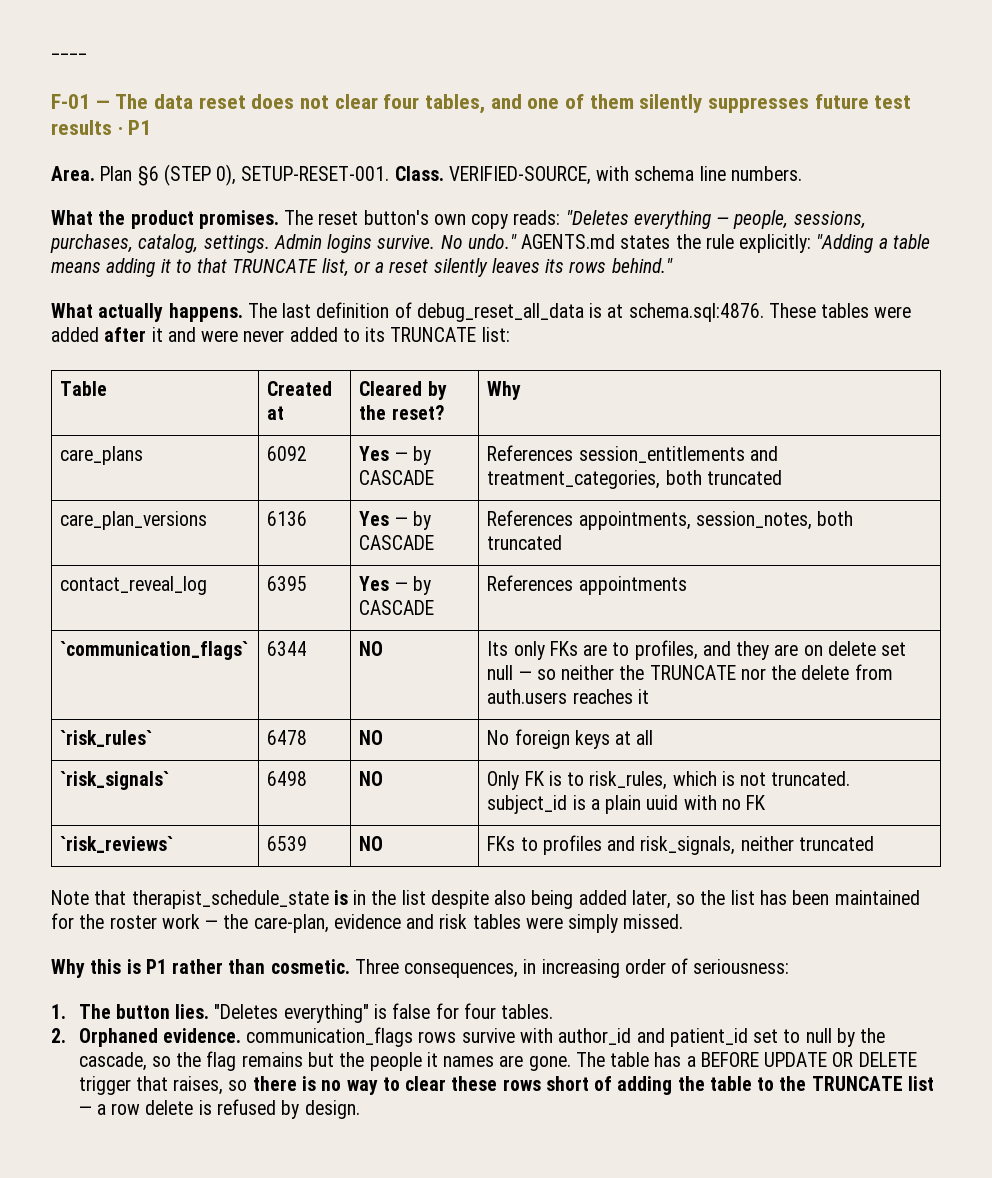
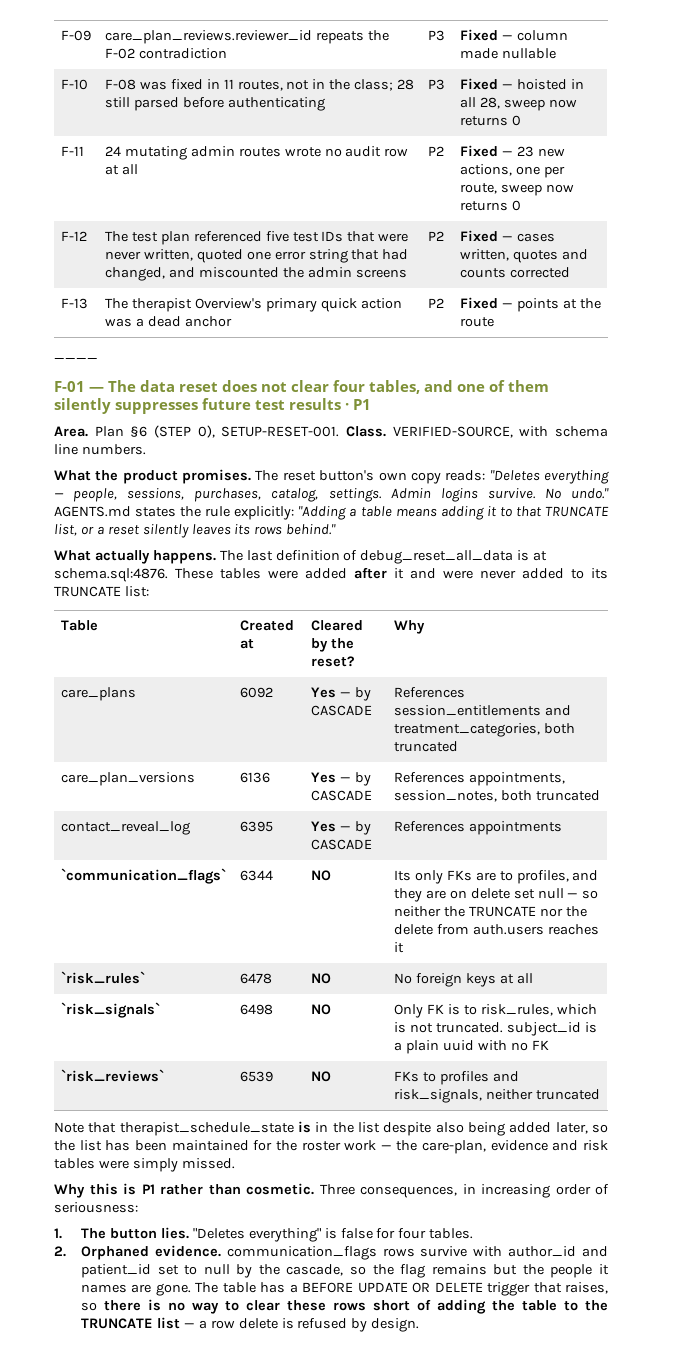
+ F-09 | care_plan_reviews.reviewer_id repeats the F-02 contradiction | P3 | Fixed — column made nullable
+ F-10 | F-08 was fixed in 11 routes, not in the class; 28 still parsed before authenticating | P3 | Fixed — hoisted in all 28, sweep now returns 0
+ F-11 | 24 mutating admin routes wrote no audit row at all | P2 | Fixed — 23 new actions, one per route, sweep now returns 0
+ F-12 | The test plan referenced five test IDs that were never written, quoted one error string that had changed, and miscounted the admin screens | P2 | Fixed — cases written, quotes and counts corrected
+ F-13 | The therapist Overview's primary quick action was a dead anchor | P2 | Fixed — points at the route

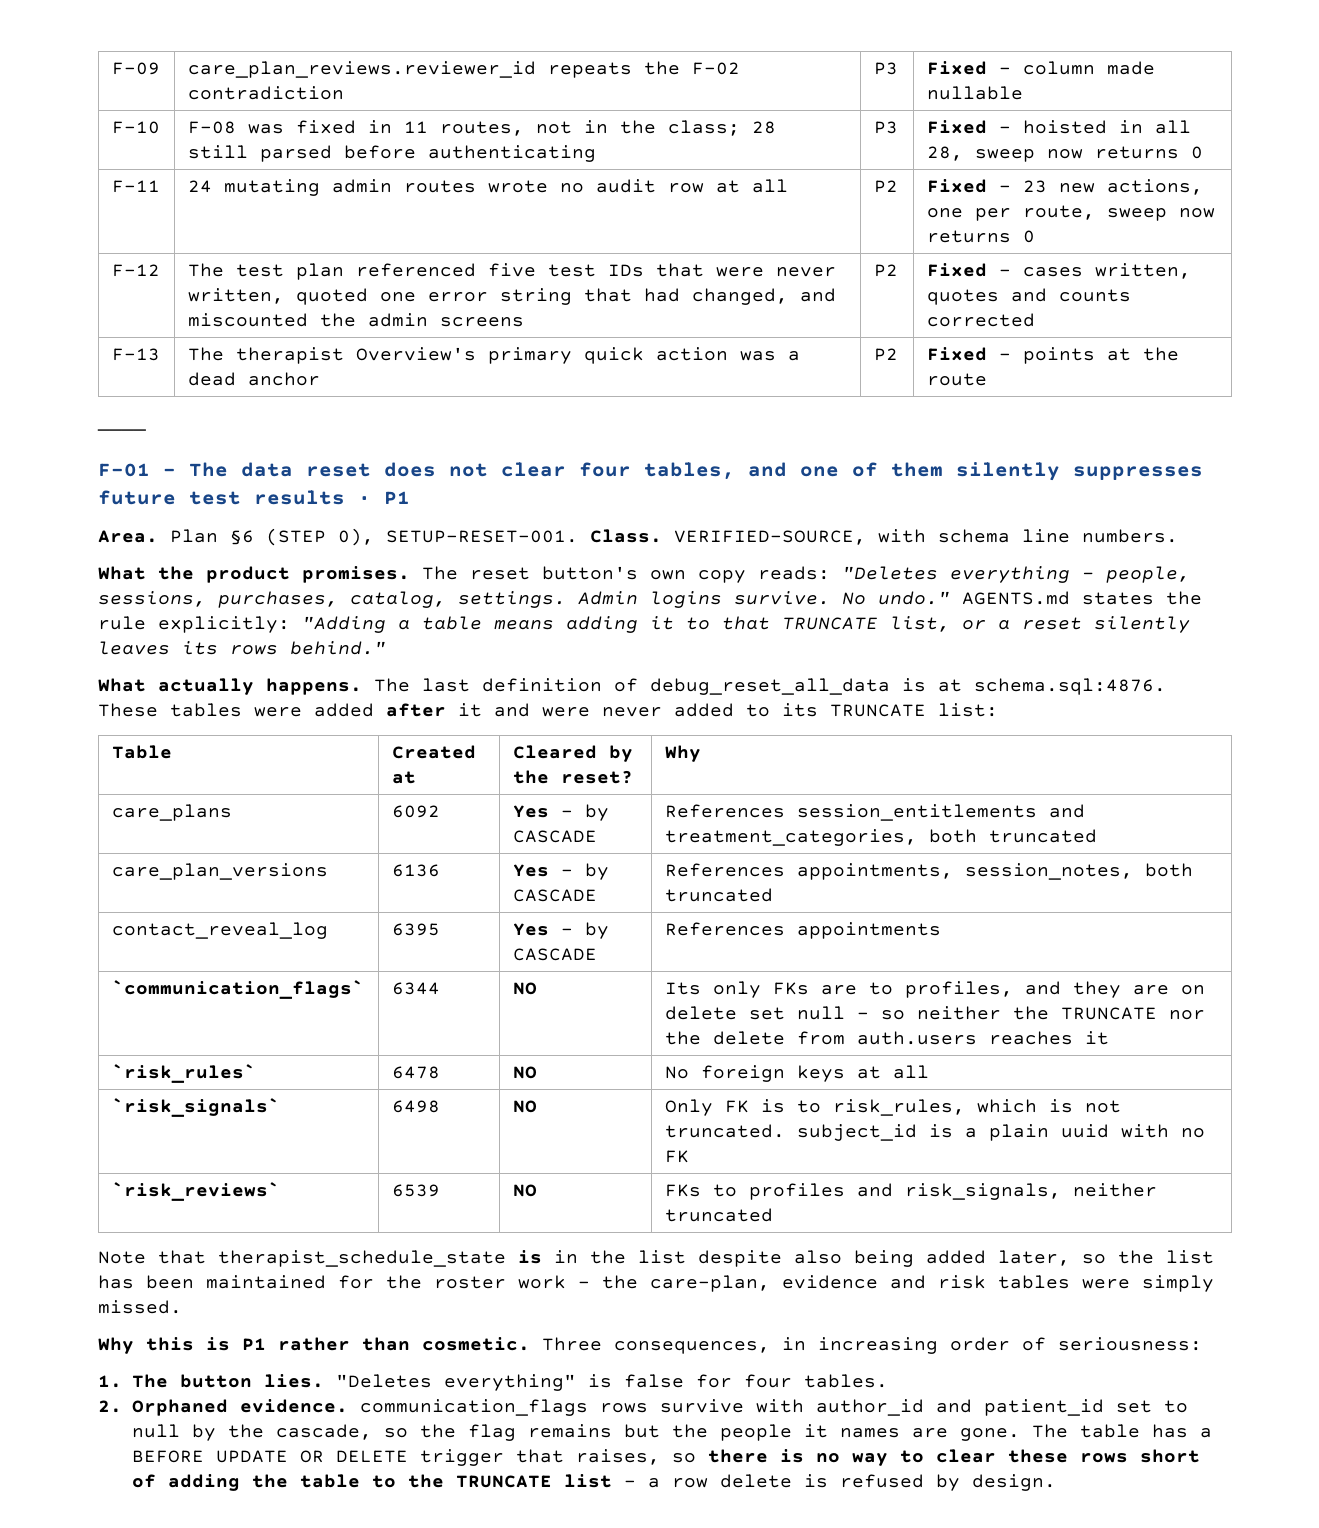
- F-09 | care_plan_reviews.reviewer_id repeats the F-02 contradiction | P3 | Fixed — column made nullable
+ F-09 | care_plan_reviews.reviewer_id repeats the F-02 contradiction | P3 | Fixed - column made nullable
- F-10 | F-08 was fixed in 11 routes, not in the class; 28 still parsed before authenticating | P3 | Fixed — hoisted in all 28, sweep now returns 0
+ F-10 | F-08 was fixed in 11 routes, not in the class; 28 still parsed before authenticating | P3 | Fixed - hoisted in all 28, sweep now returns 0
- F-11 | 24 mutating admin routes wrote no audit row at all | P2 | Fixed — 23 new actions, one per route, sweep now returns 0
+ F-11 | 24 mutating admin routes wrote no audit row at all | P2 | Fixed - 23 new actions, one per route, sweep now returns 0
- F-12 | The test plan referenced five test IDs that were never written, quoted one error string that had changed, and miscounted the admin screens | P2 | Fixed — cases written, quotes and counts corrected
+ F-12 | The test plan referenced five test IDs that were never written, quoted one error string that had changed, and miscounted the admin screens | P2 | Fixed - cases written, quotes and counts corrected
- F-13 | The therapist Overview's primary quick action was a dead anchor | P2 | Fixed — points at the route
+ F-13 | The therapist Overview's primary quick action was a dead anchor | P2 | Fixed - points at the route
- F-01 — The data reset does not clear four tables, and one of them silently suppresses future test results · P1
+ F-01 - The data reset does not clear four tables, and one of them silently suppresses future test results · P1
- The reset button's own copy reads: "Deletes everything — people, sessions, purchases, catalog, settings.
+ The reset button's own copy reads: "Deletes everything - people, sessions, purchases, catalog, settings.
- care_plans | 6092 | Yes — by CASCADE | References session_entitlements and treatment_categories, both truncated
+ care_plans | 6092 | Yes - by CASCADE | References session_entitlements and treatment_categories, both truncated
- care_plan_versions | 6136 | Yes — by CASCADE | References appointments, session_notes, both truncated
+ care_plan_versions | 6136 | Yes - by CASCADE | References appointments, session_notes, both truncated
- contact_reveal_log | 6395 | Yes — by CASCADE | References appointments
+ contact_reveal_log | 6395 | Yes - by CASCADE | References appointments
- `communication_flags` | 6344 | NO | Its only FKs are to profiles, and they are on delete set null — so neither the TRUNCATE nor the delete from auth.users reaches it
+ `communication_flags` | 6344 | NO | Its only FKs are to profiles, and they are on delete set null - so neither the TRUNCATE nor the delete from auth.users reaches it
- Note that therapist_schedule_state is in the list despite also being added later, so the list has been maintained for the roster work — the care-plan, evidence and risk tables were simply missed.
+ Note that therapist_schedule_state is in the list despite also being added later, so the list has been maintained for the roster work - the care-plan, evidence and risk tables were simply missed.
- The table has a BEFORE UPDATE OR DELETE trigger that raises, so there is no way to clear these rows short of adding the table to the TRUNCATE list — a row delete is refused by design.
+ The table has a BEFORE UPDATE OR DELETE trigger that raises, so there is no way to clear these rows short of adding the table to the TRUNCATE list - a row delete is refused by design.

